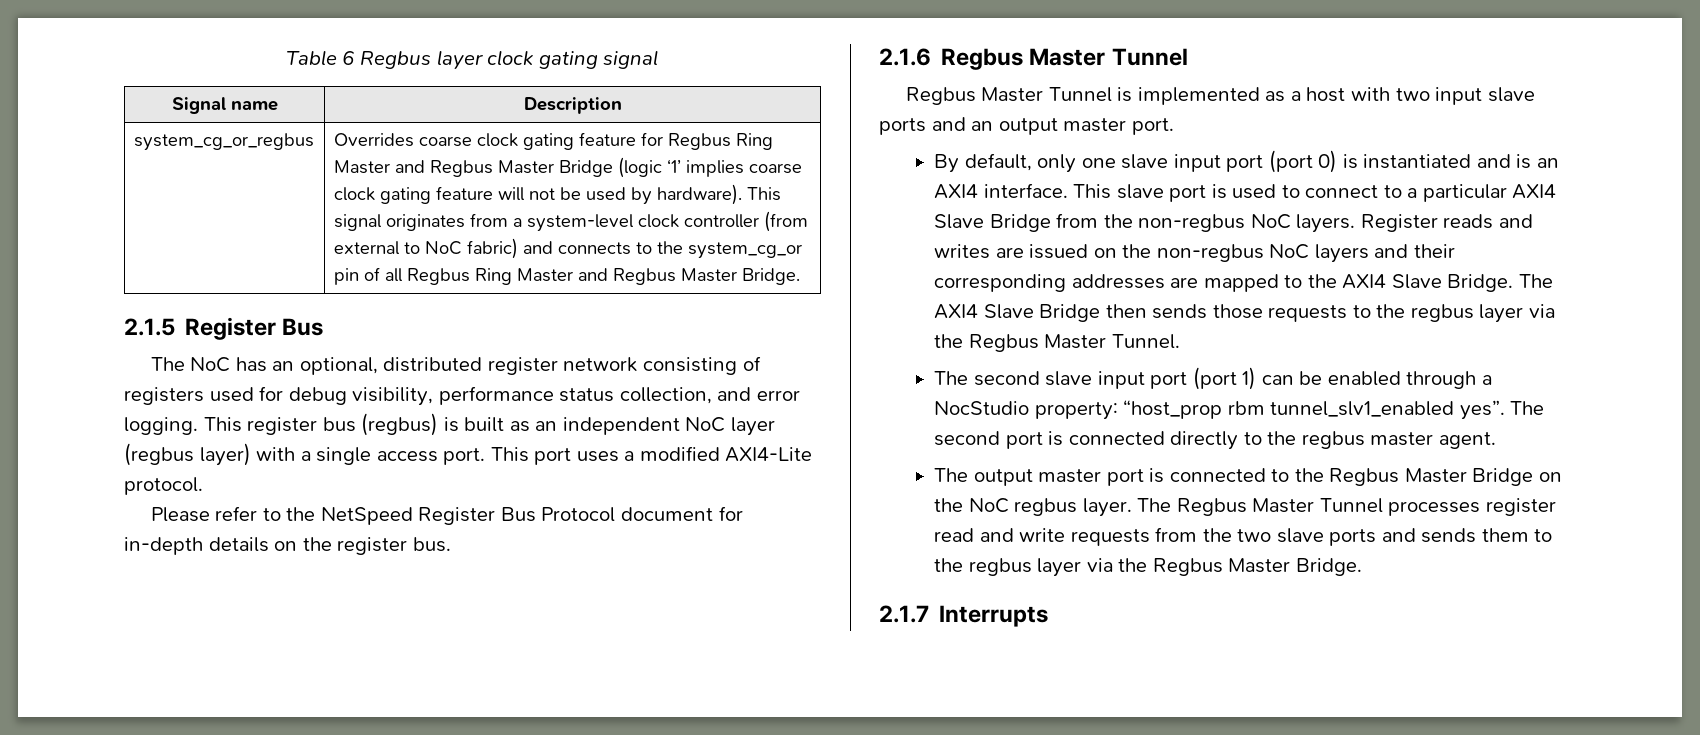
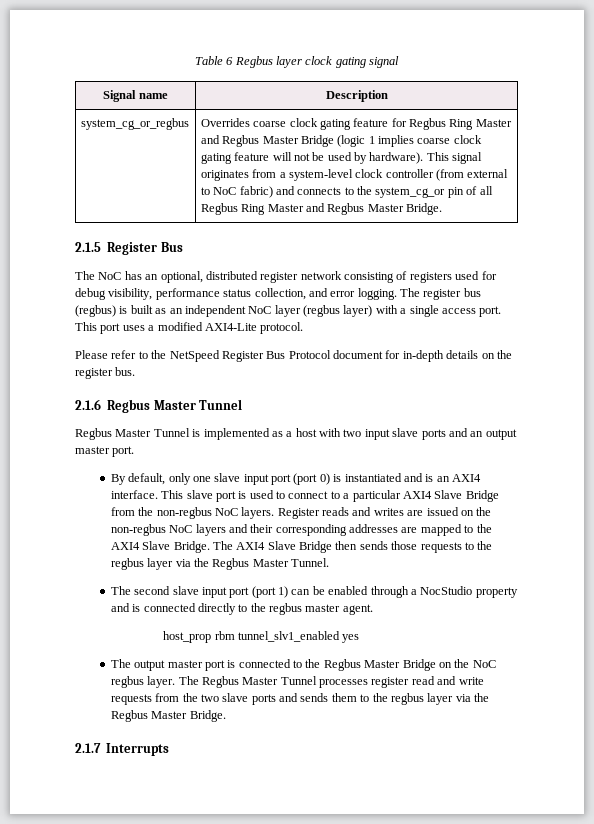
- Overrides coarse clock gating feature for Regbus Ring Master and Regbus Master Bridge (logic ‘1’ implies coarse clock gating feature will not be used by hardware).
+ Overrides coarse clock gating feature for Regbus Ring Master and Regbus Master Bridge (logic 1 implies coarse clock gating feature will not be used by hardware).
- This register bus (regbus) is built as an independent NoC layer (regbus layer) with a single access port.
+ The register bus (regbus) is built as an independent NoC layer (regbus layer) with a single access port.
- The second slave input port (port 1) can be enabled through a NocStudio property: “host_prop rbm tunnel_slv1_enabled yes”. The second port is connected directly to the regbus master agent.
+ The second slave input port (port 1) can be enabled through a NocStudio property and is connected directly to the regbus master agent.
+ host_prop rbm tunnel_slv1_enabled yes

